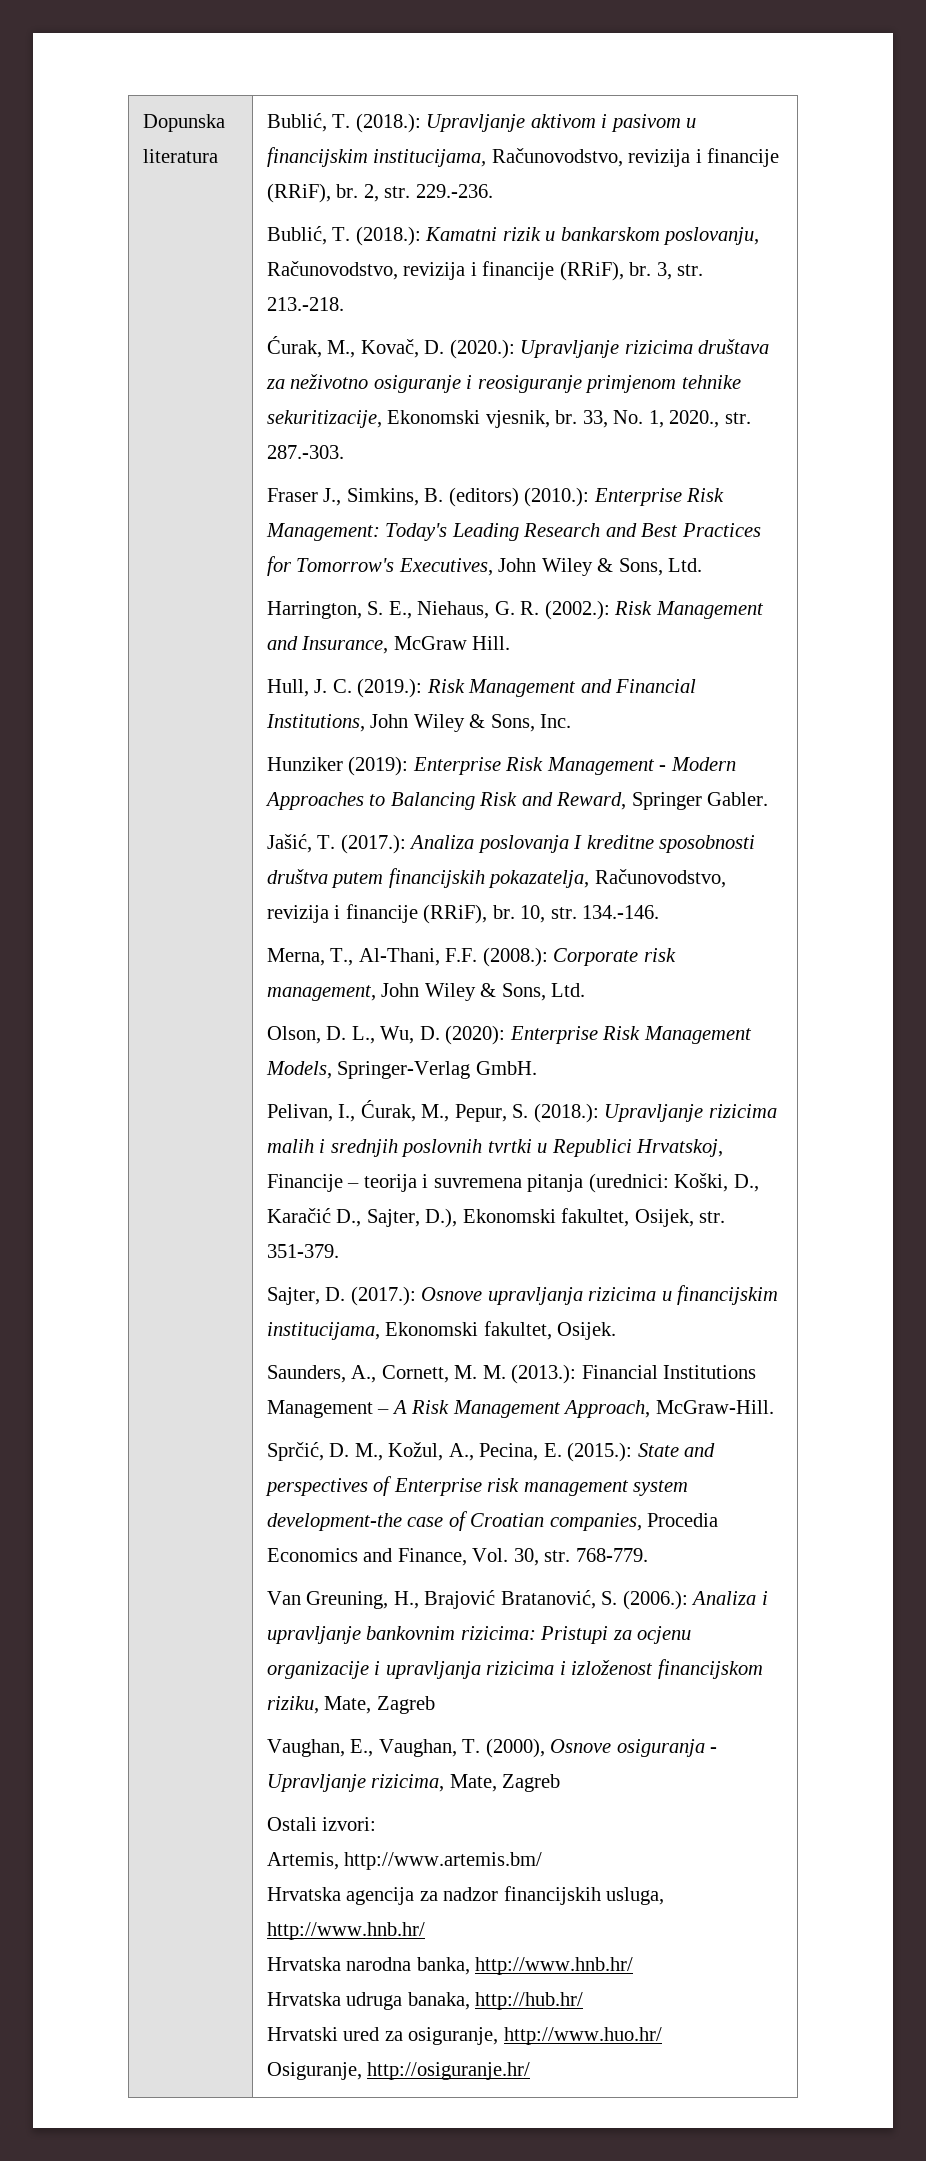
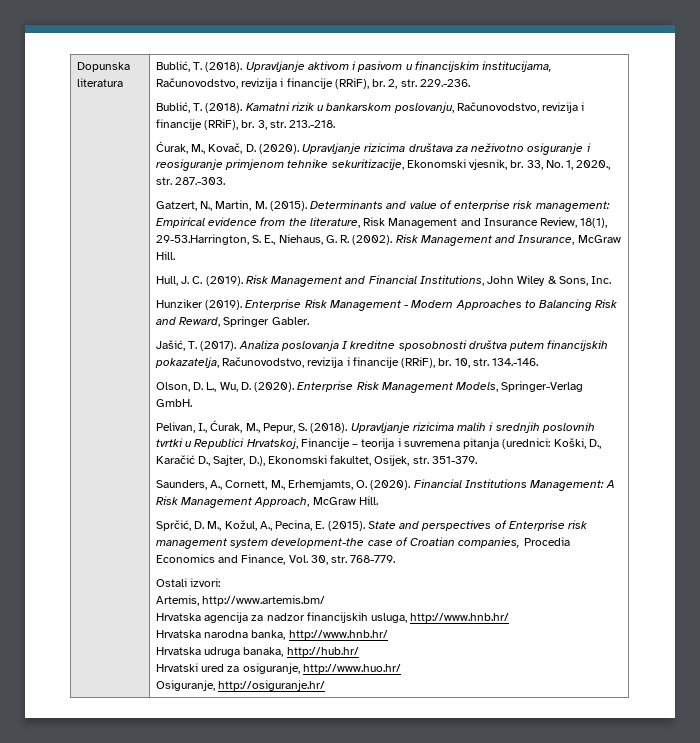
- Bublić, T. (2018.): Upravljanje aktivom i pasivom u financijskim institucijama, Računovodstvo, revizija i financije (RRiF), br.
+ Bublić, T. (2018). Upravljanje aktivom i pasivom u financijskim institucijama, Računovodstvo, revizija i financije (RRiF), br.
- Bublić, T. (2018.): Kamatni rizik u bankarskom poslovanju, Računovodstvo, revizija i financije (RRiF), br.
+ Bublić, T. (2018). Kamatni rizik u bankarskom poslovanju, Računovodstvo, revizija i financije (RRiF), br.
- Ćurak, M., Kovač, D. (2020.): Upravljanje rizicima društava za neživotno osiguranje i reosiguranje primjenom tehnike sekuritizacije, Ekonomski vjesnik, br.
+ Ćurak, M., Kovač, D. (2020). Upravljanje rizicima društava za neživotno osiguranje i reosiguranje primjenom tehnike sekuritizacije, Ekonomski vjesnik, br.
- Fraser J., Simkins, B. (editors) (2010.): Enterprise Risk Management: Today's Leading Research and Best Practices for Tomorrow's Executives, John Wiley & Sons, Ltd.
- Harrington, S. E., Niehaus, G. R. (2002.): Risk Management and Insurance, McGraw Hill.
+ Gatzert, N., Martin, M. (2015). Determinants and value of enterprise risk management: Empirical evidence from the literature, Risk Management and Insurance Review, 18(1), 29-53.Harrington, S. E., Niehaus, G. R. (2002). Risk Management and Insurance, McGraw Hill.
- Hull, J. C. (2019.): Risk Management and Financial Institutions, John Wiley & Sons, Inc.
+ Hull, J. C. (2019). Risk Management and Financial Institutions, John Wiley & Sons, Inc.
- Hunziker (2019): Enterprise Risk Management - Modern Approaches to Balancing Risk and Reward, Springer Gabler.
+ Hunziker (2019). Enterprise Risk Management - Modern Approaches to Balancing Risk and Reward, Springer Gabler.
- Jašić, T. (2017.): Analiza poslovanja I kreditne sposobnosti društva putem financijskih pokazatelja, Računovodstvo, revizija i financije (RRiF), br.
+ Jašić, T. (2017). Analiza poslovanja I kreditne sposobnosti društva putem financijskih pokazatelja, Računovodstvo, revizija i financije (RRiF), br.
- Merna, T., Al-Thani, F.F. (2008.): Corporate risk management, John Wiley & Sons, Ltd.
- Olson, D. L., Wu, D. (2020): Enterprise Risk Management Models, Springer-Verlag GmbH.
+ Olson, D. L., Wu, D. (2020). Enterprise Risk Management Models, Springer-Verlag GmbH.
- Pelivan, I., Ćurak, M., Pepur, S. (2018.): Upravljanje rizicima malih i srednjih poslovnih tvrtki u Republici Hrvatskoj, Financije – teorija i suvremena pitanja (urednici: Koški, D., Karačić D., Sajter, D.), Ekonomski fakultet, Osijek, str. 351-379.
+ Pelivan, I., Ćurak, M., Pepur, S. (2018). Upravljanje rizicima malih i srednjih poslovnih tvrtki u Republici Hrvatskoj, Financije – teorija i suvremena pitanja (urednici: Koški, D., Karačić D., Sajter, D.), Ekonomski fakultet, Osijek, str. 351-379.
- Sajter, D. (2017.): Osnove upravljanja rizicima u financijskim institucijama, Ekonomski fakultet, Osijek.
- Saunders, A., Cornett, M. M. (2013.): Financial Institutions Management – A Risk Management Approach, McGraw-Hill.
+ Saunders, A., Cornett, M., Erhemjamts, O. (2020). Financial Institutions Management: A Risk Management Approach, McGraw Hill.
- Sprčić, D. M., Kožul, A., Pecina, E. (2015.): State and perspectives of Enterprise risk management system development-the case of Croatian companies, Procedia Economics and Finance, Vol. 30, str. 768-779.
+ Sprčić, D. M., Kožul, A., Pecina, E. (2015). State and perspectives of Enterprise risk management system development-the case of Croatian companies, Procedia Economics and Finance, Vol. 30, str. 768-779.
- Van Greuning, H., Brajović Bratanović, S. (2006.): Analiza i upravljanje bankovnim rizicima: Pristupi za ocjenu organizacije i upravljanja rizicima i izloženost financijskom riziku, Mate, Zagreb
- Vaughan, E., Vaughan, T. (2000), Osnove osiguranja - Upravljanje rizicima, Mate, Zagreb

